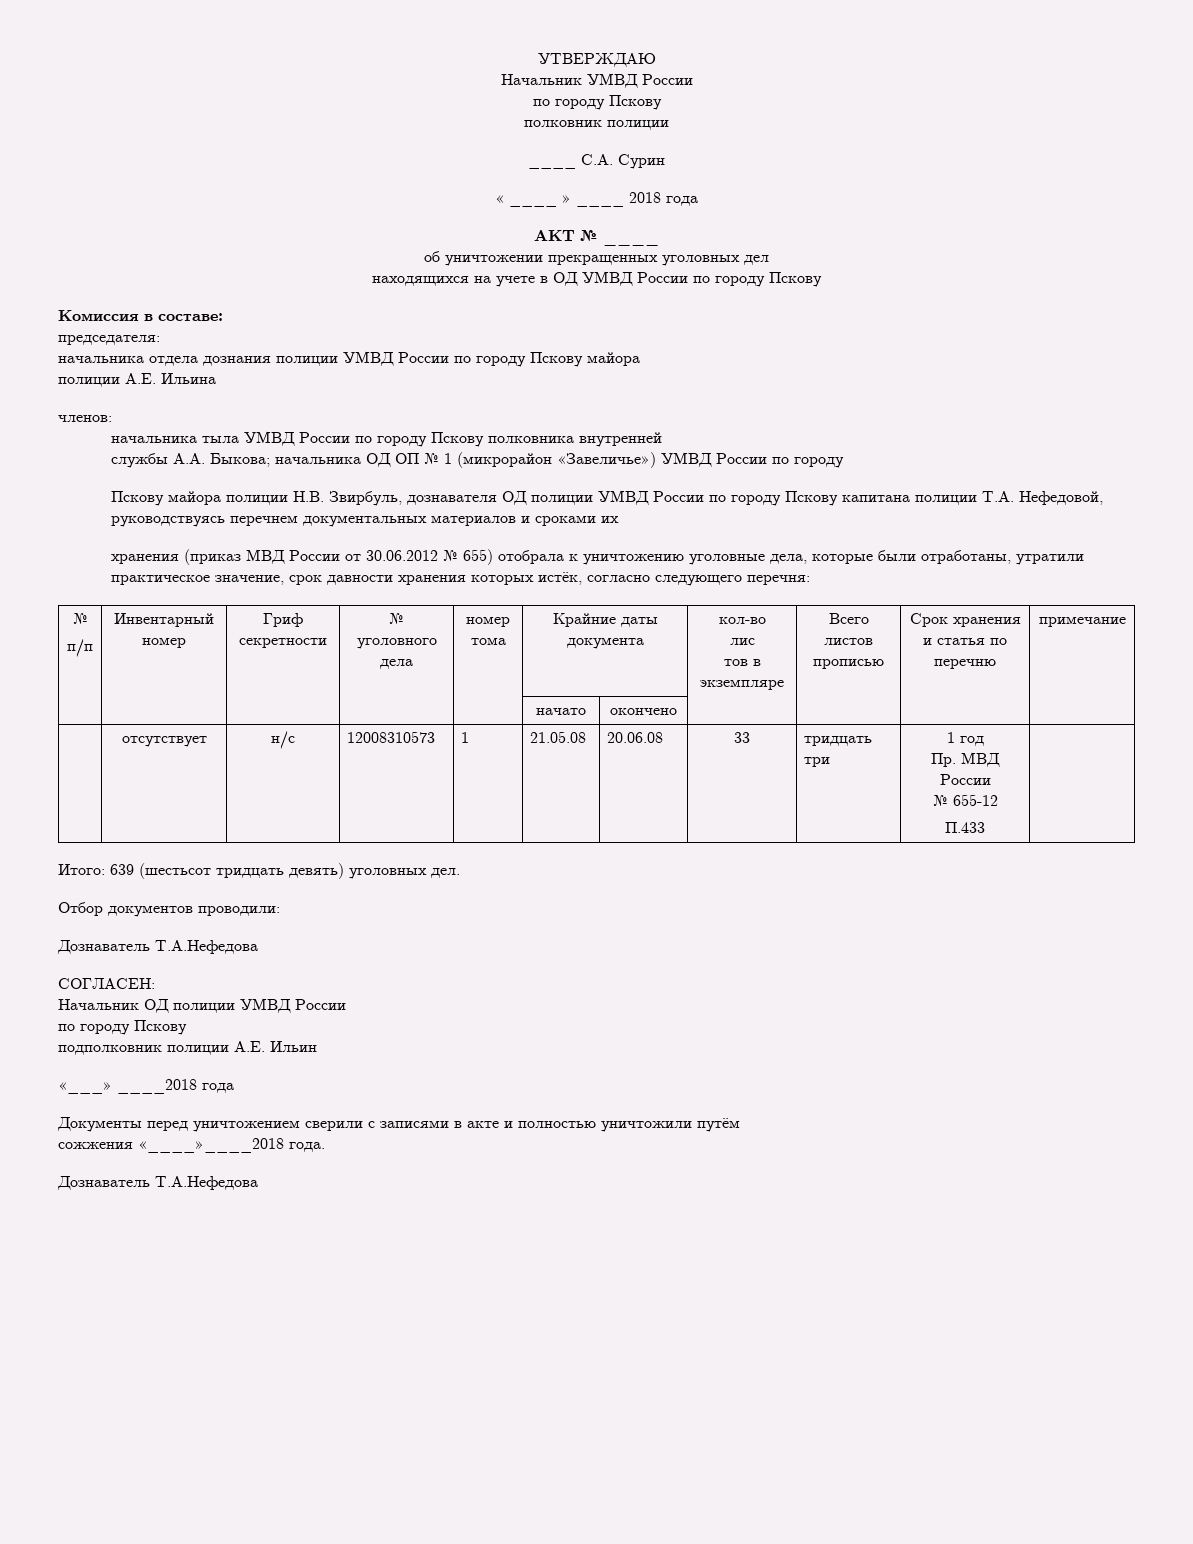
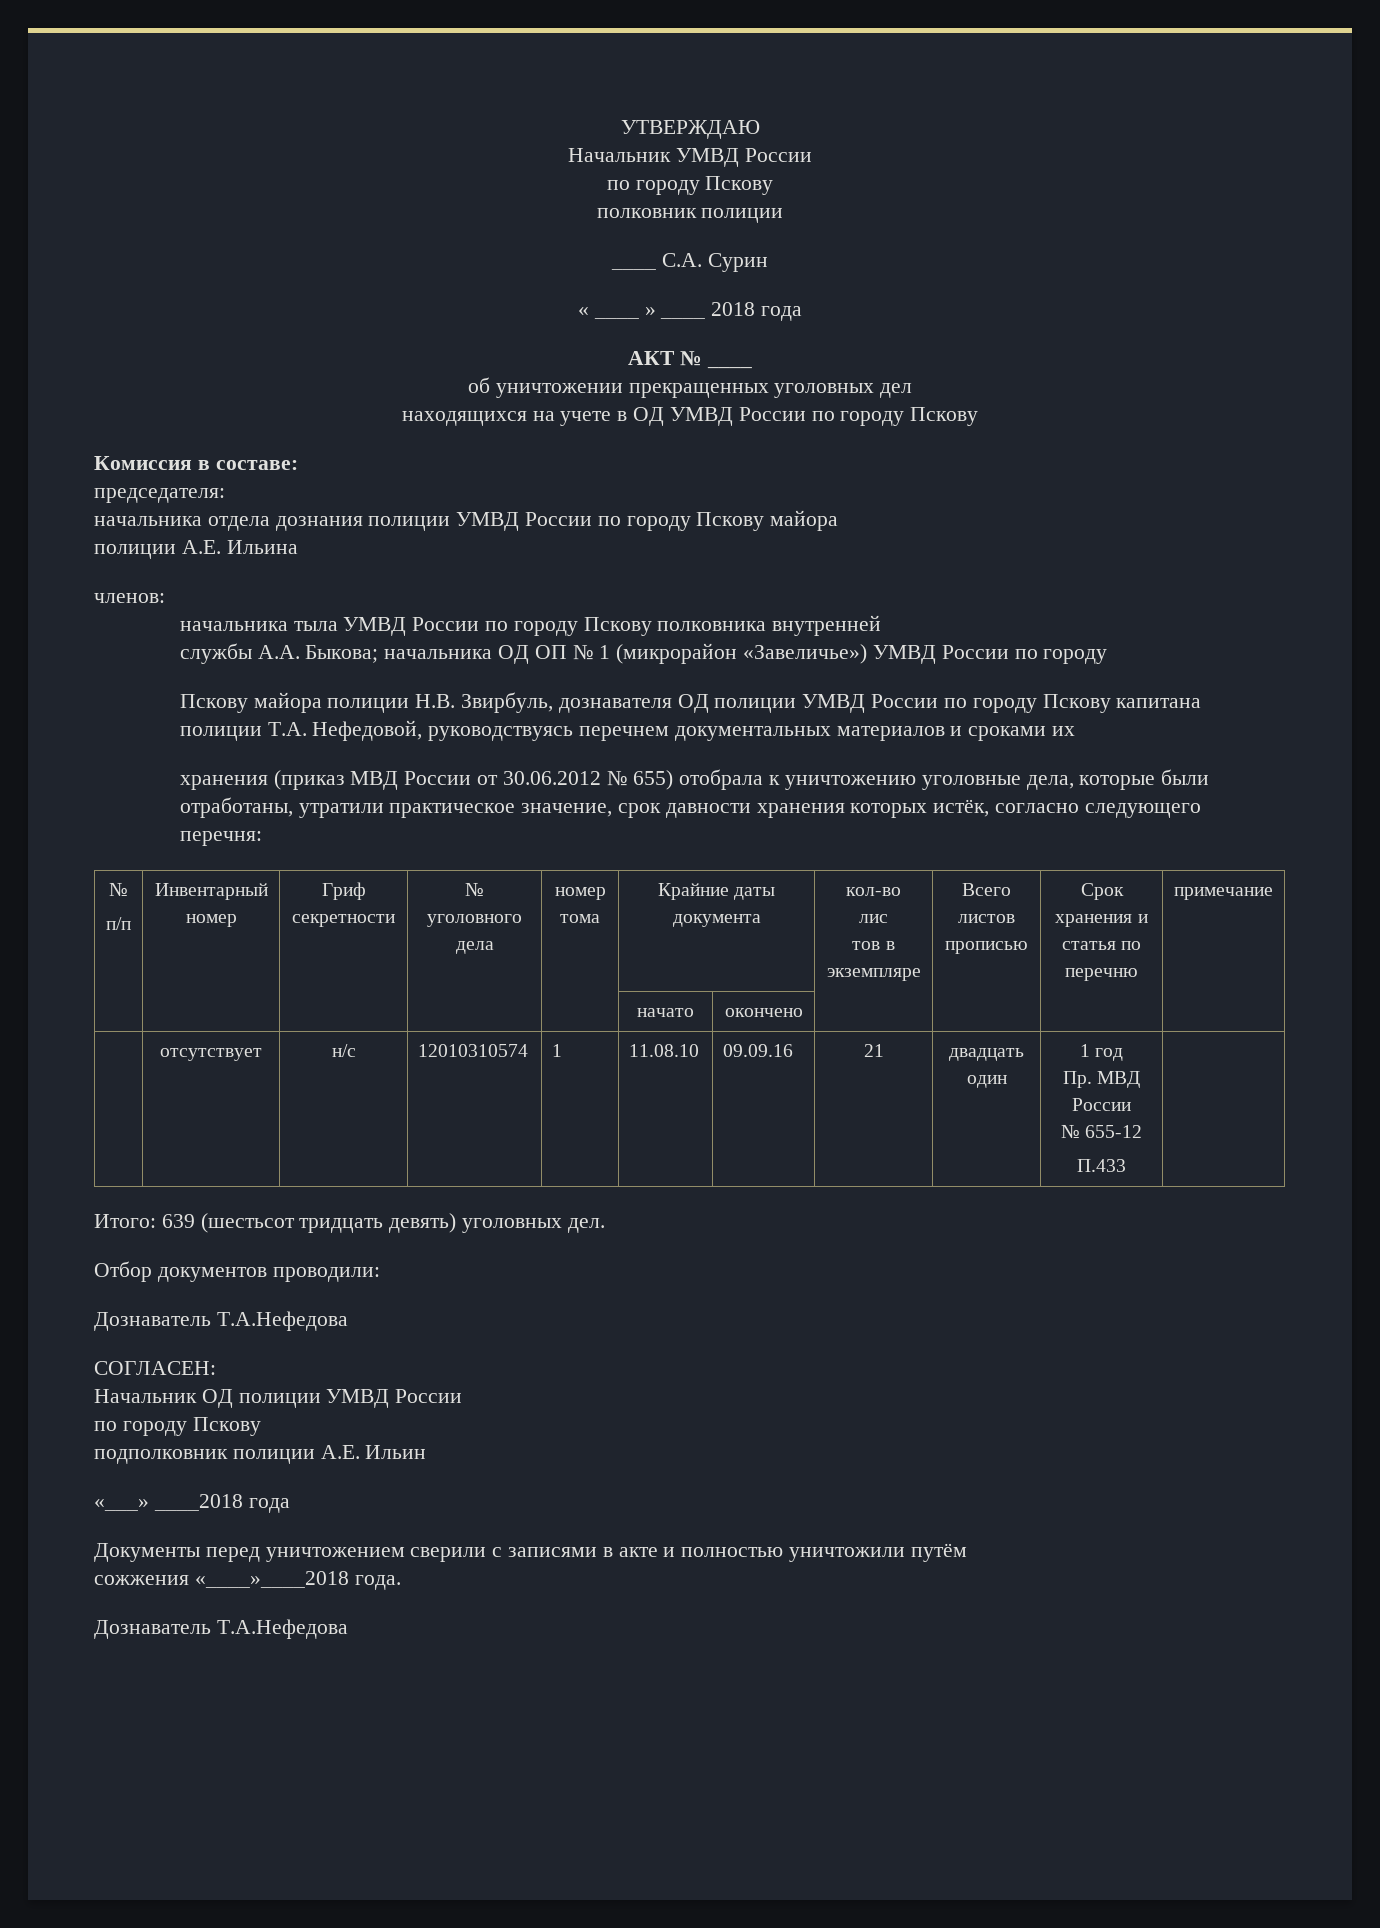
- | отсутствует | н/с | 12008310573 | 1 | 21.05.08 | 20.06.08 | 33 | тридцать три | 1 год
+ | отсутствует | н/с | 12010310574 | 1 | 11.08.10 | 09.09.16 | 21 | двадцать один | 1 год

